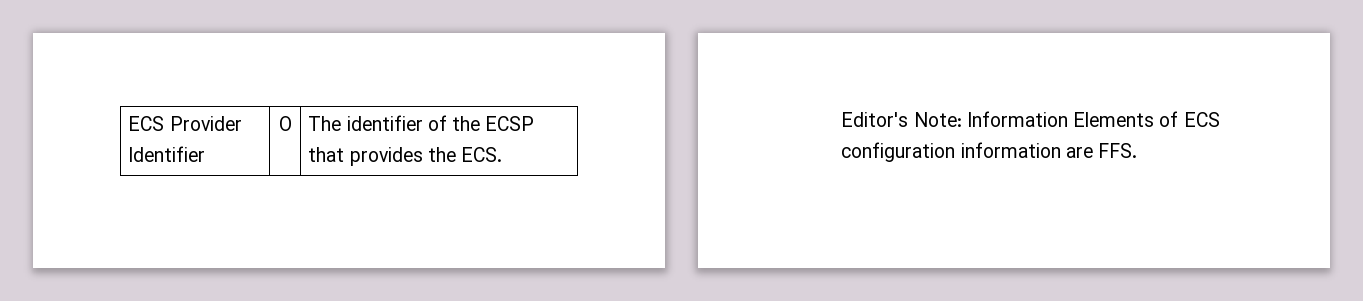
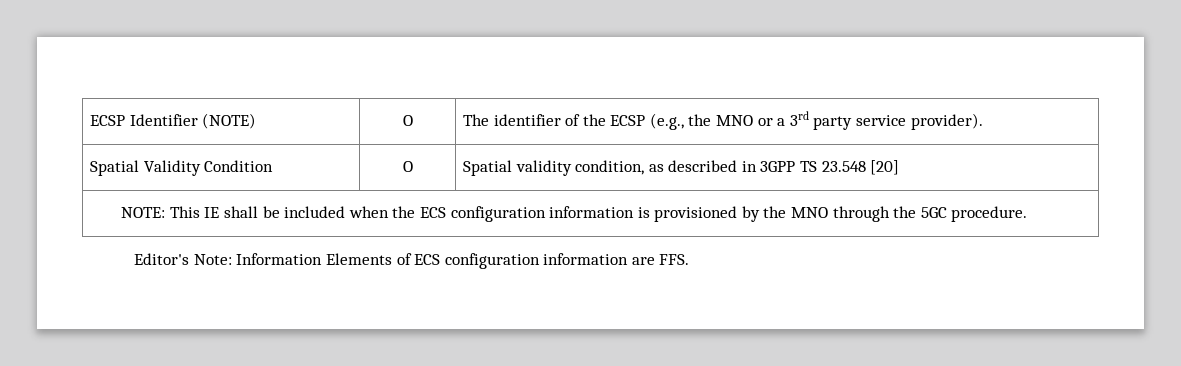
- ECS Provider Identifier | O | The identifier of the ECSP that provides the ECS.
+ ECSP Identifier (NOTE) | O | The identifier of the ECSP (e.g., the MNO or a 3rd party service provider).
+ Spatial Validity Condition | O | Spatial validity condition, as described in 3GPP TS 23.548 [20]
+ NOTE: This IE shall be included when the ECS configuration information is provisioned by the MNO through the 5GC procedure.

